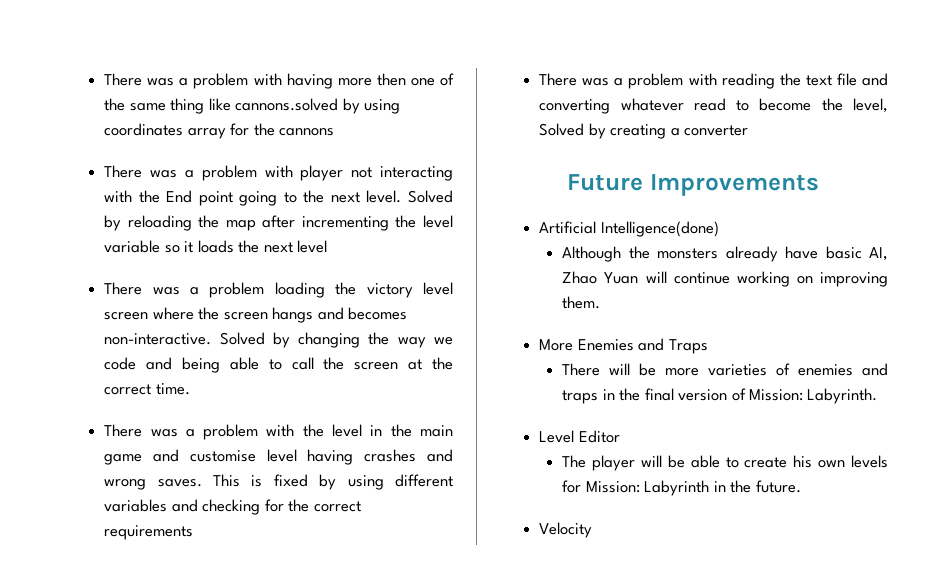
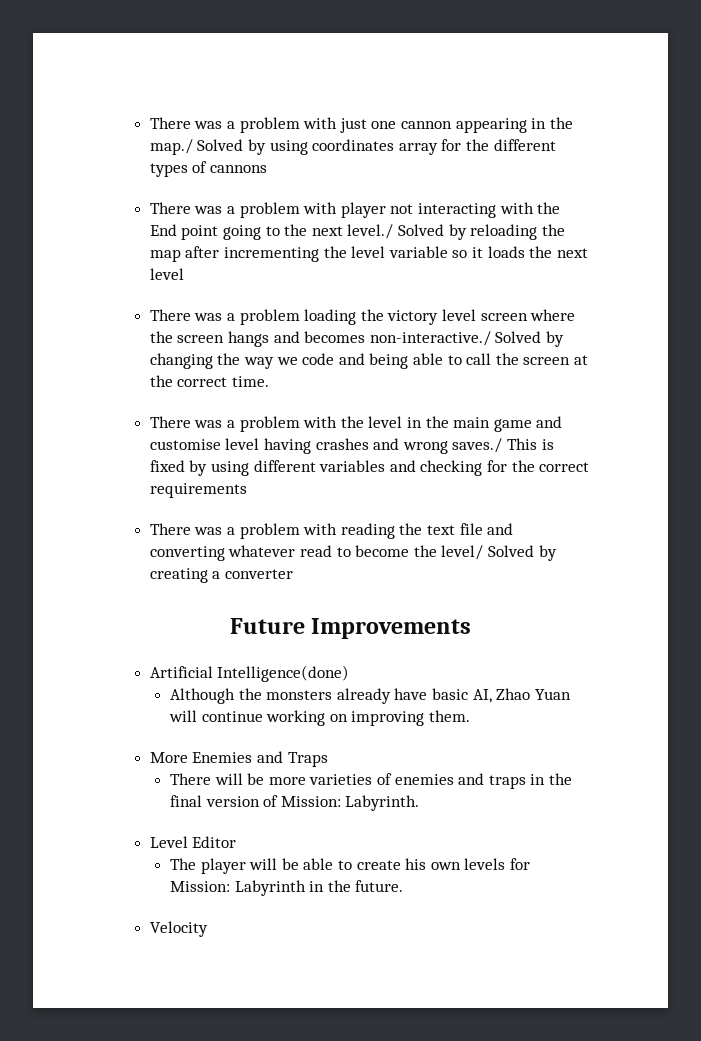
- There was a problem with having more then one of the same thing like cannons.solved by using coordinates array for the cannons
+ There was a problem with just one cannon appearing in the map./ Solved by using coordinates array for the different types of cannons
- There was a problem with player not interacting with the End point going to the next level. Solved by reloading the map after incrementing the level variable so it loads the next level
+ There was a problem with player not interacting with the End point going to the next level./ Solved by reloading the map after incrementing the level variable so it loads the next level
- There was a problem loading the victory level screen where the screen hangs and becomes non-interactive. Solved by changing the way we code and being able to call the screen at the correct time.
+ There was a problem loading the victory level screen where the screen hangs and becomes non-interactive./ Solved by changing the way we code and being able to call the screen at the correct time.
- There was a problem with the level in the main game and customise level having crashes and wrong saves. This is fixed by using different variables and checking for the correct requirements
+ There was a problem with the level in the main game and customise level having crashes and wrong saves./ This is fixed by using different variables and checking for the correct requirements
- There was a problem with reading the text file and converting whatever read to become the level, Solved by creating a converter
+ There was a problem with reading the text file and converting whatever read to become the level/ Solved by creating a converter

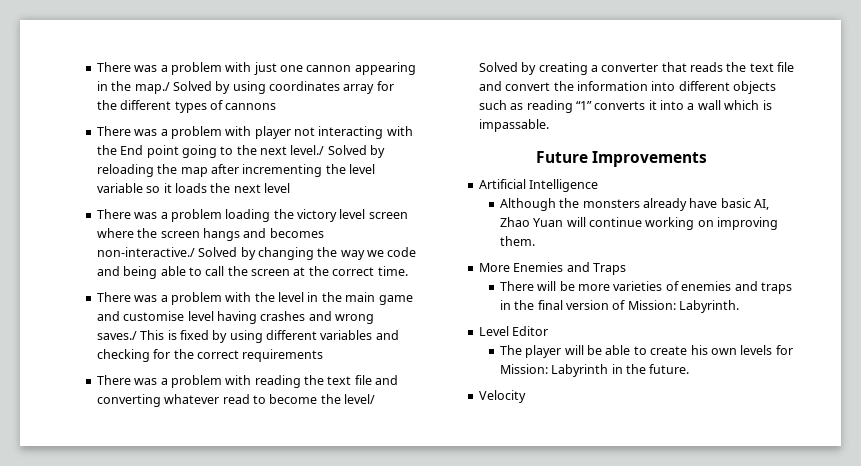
- There was a problem with reading the text file and converting whatever read to become the level/ Solved by creating a converter
+ There was a problem with reading the text file and converting whatever read to become the level/ Solved by creating a converter that reads the text file and convert the information into different objects such as reading “1” converts it into a wall which is impassable.
- Artificial Intelligence(done)
+ Artificial Intelligence

